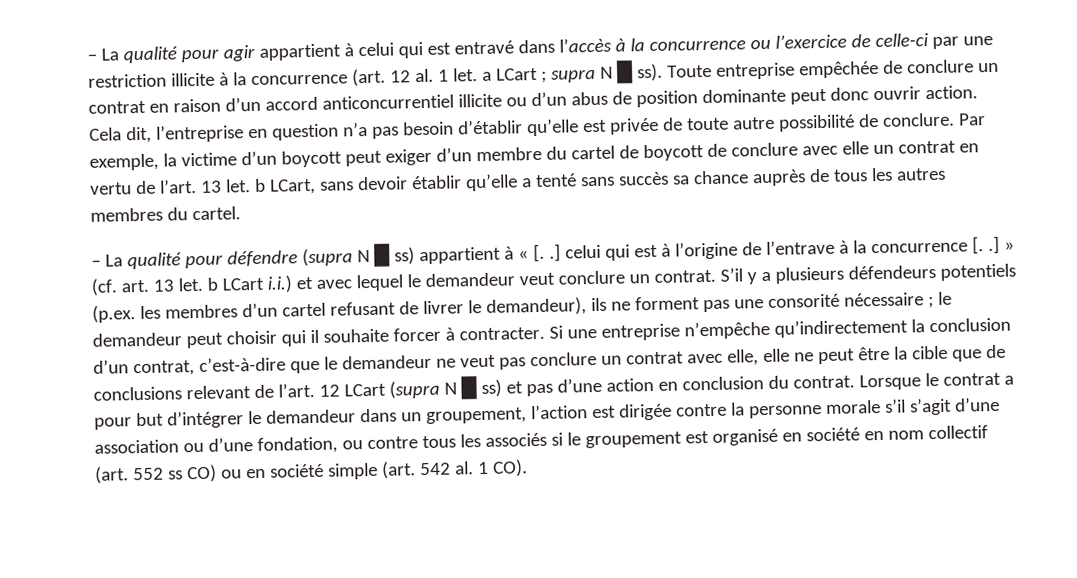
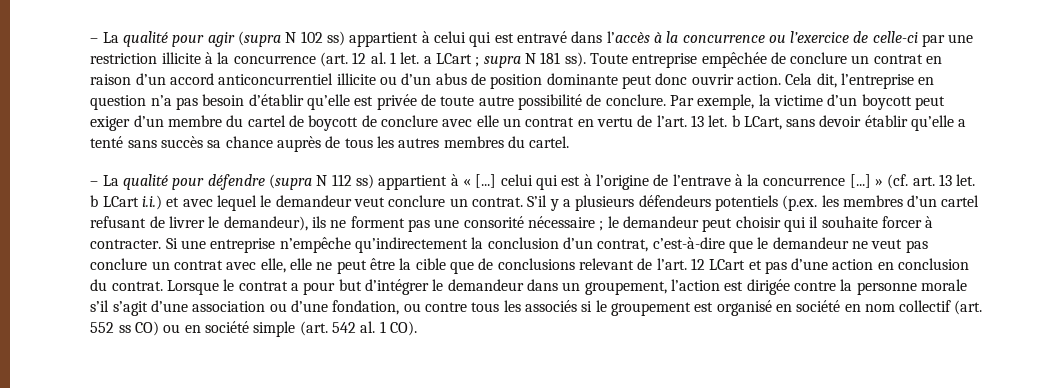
- – La qualité pour agir appartient à celui qui est entravé dans l’accès à la concurrence ou l’exercice de celle-ci par une restriction illicite à la concurrence (art. 12 al. 1 let. a LCart ; supra N █ ss).
+ – La qualité pour agir (supra N 102 ss) appartient à celui qui est entravé dans l’accès à la concurrence ou l’exercice de celle-ci par une restriction illicite à la concurrence (art. 12 al. 1 let. a LCart ; supra N 181 ss).
- – La qualité pour défendre (supra N █ ss) appartient à « [. .] celui qui est à l’origine de l’entrave à la concurrence [. .] » (cf. art. 13 let. b LCart i.i.) et avec lequel le demandeur veut conclure un contrat.
+ – La qualité pour défendre (supra N 112 ss) appartient à « [...] celui qui est à l’origine de l’entrave à la concurrence [...] » (cf. art. 13 let. b LCart i.i.) et avec lequel le demandeur veut conclure un contrat.
- 12 LCart (supra N █ ss) et pas d’une action en conclusion du contrat.
+ 12 LCart et pas d’une action en conclusion du contrat.

